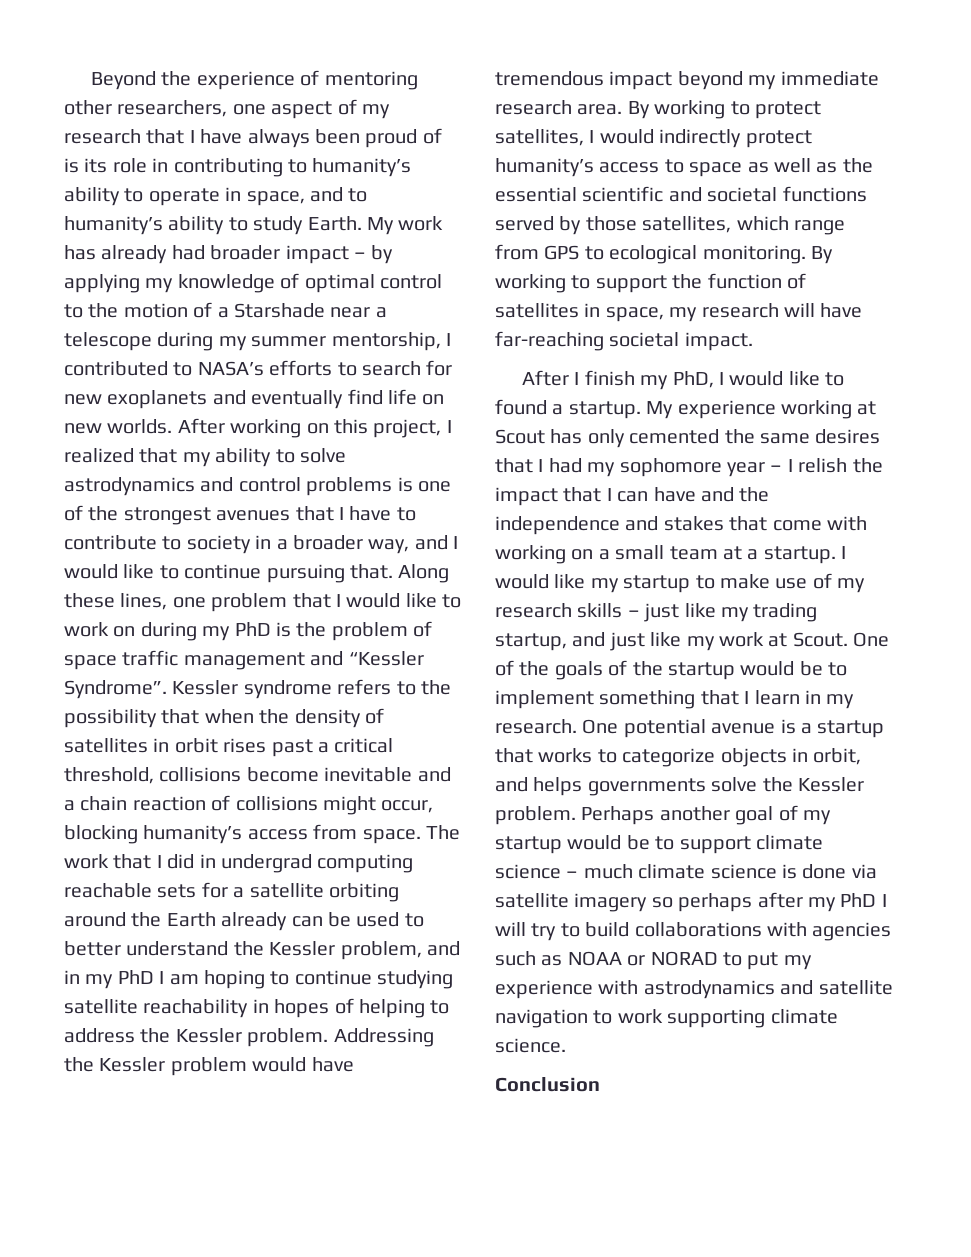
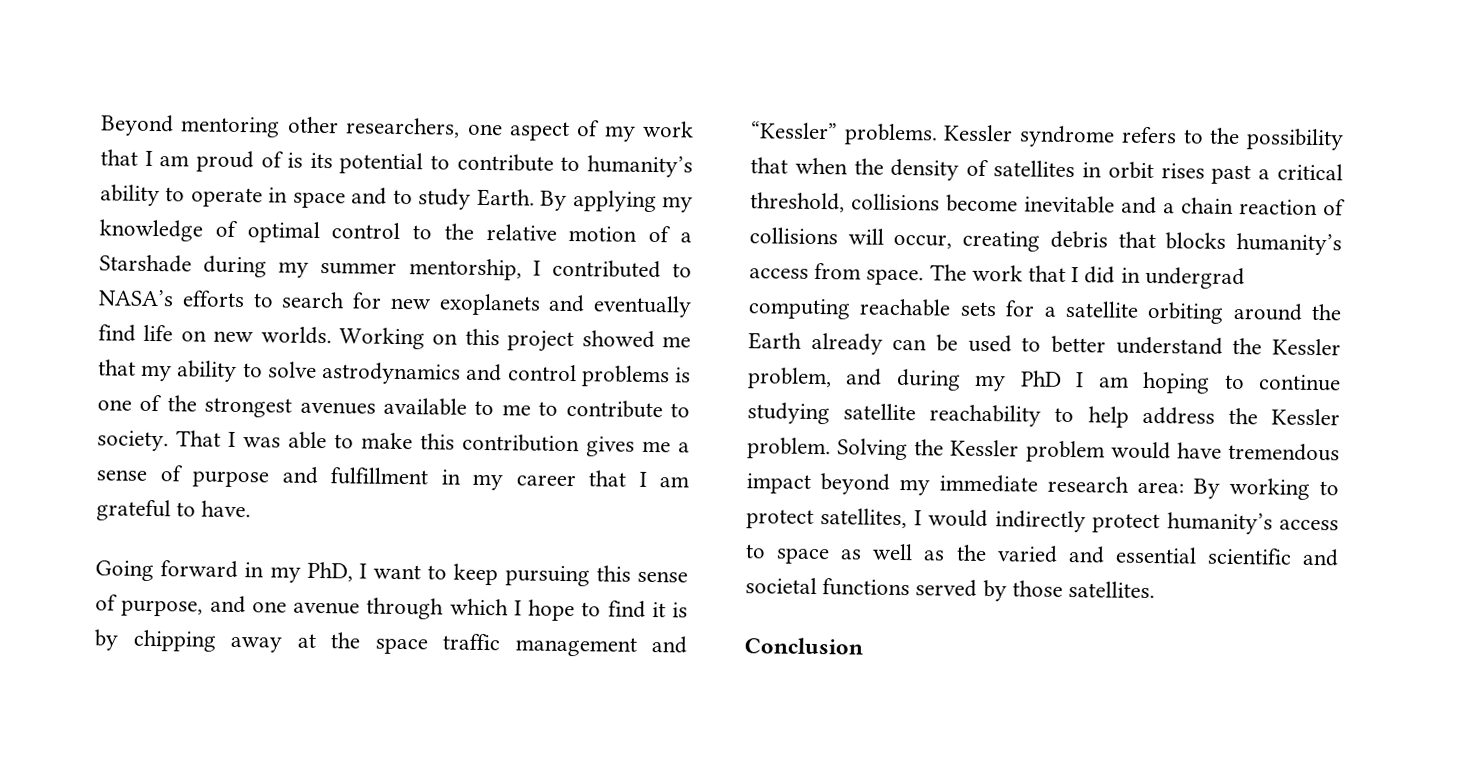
- Beyond the experience of mentoring other researchers, one aspect of my research that I have always been proud of is its role in contributing to humanity’s ability to operate in space, and to humanity’s ability to study Earth. My work has already had broader impact – by applying my knowledge of optimal control to the motion of a Starshade near a telescope during my summer mentorship, I contributed to NASA’s efforts to search for new exoplanets and eventually find life on new worlds.
+ Beyond mentoring other researchers, one aspect of my work that I am proud of is its potential to contribute to humanity’s ability to operate in space and to study Earth. By applying my knowledge of optimal control to the relative motion of a Starshade during my summer mentorship, I contributed to NASA’s efforts to search for new exoplanets and eventually find life on new worlds.
- After working on this project, I realized that my ability to solve astrodynamics and control problems is one of the strongest avenues that I have to contribute to society in a broader way, and I would like to continue pursuing that. Along these lines, one problem that I would like to work on during my PhD is the problem of space traffic management and “Kessler Syndrome”.
+ Working on this project showed me that my ability to solve astrodynamics and control problems is one of the strongest avenues available to me to contribute to society. That I was able to make this contribution gives me a sense of purpose and fulfillment in my career that I am grateful to have.
+ Going forward in my PhD, I want to keep pursuing this sense of purpose, and one avenue through which I hope to find it is by chipping away at the space traffic management and “Kessler” problems.
- Kessler syndrome refers to the possibility that when the density of satellites in orbit rises past a critical threshold, collisions become inevitable and a chain reaction of collisions might occur, blocking humanity’s access from space.
+ Kessler syndrome refers to the possibility that when the density of satellites in orbit rises past a critical threshold, collisions become inevitable and a chain reaction of collisions will occur, creating debris that blocks humanity’s access from space.
- The work that I did in undergrad computing reachable sets for a satellite orbiting around the Earth already can be used to better understand the Kessler problem, and in my PhD I am hoping to continue studying satellite reachability in hopes of helping to address the Kessler problem.
+ The work that I did in undergrad computing reachable sets for a satellite orbiting around the Earth already can be used to better understand the Kessler problem, and during my PhD I am hoping to continue studying satellite reachability to help address the Kessler problem.
- Addressing the Kessler problem would have tremendous impact beyond my immediate research area. By working to protect satellites, I would indirectly protect humanity’s access to space as well as the essential scientific and societal functions served by those satellites, which range from GPS to ecological monitoring. By working to support the function of satellites in space, my research will have far-reaching societal impact.
- After I finish my PhD, I would like to found a startup. My experience working at Scout has only cemented the same desires that I had my sophomore year – I relish the impact that I can have and the independence and stakes that come with working on a small team at a startup. I would like my startup to make use of my research skills – just like my trading startup, and just like my work at Scout. One of the goals of the startup would be to implement something that I learn in my research. One potential avenue is a startup that works to categorize objects in orbit, and helps governments solve the Kessler problem. Perhaps another goal of my startup would be to support climate science – much climate science is done via satellite imagery so perhaps after my PhD I will try to build collaborations with agencies such as NOAA or NORAD to put my experience with astrodynamics and satellite navigation to work supporting climate science.
+ Solving the Kessler problem would have tremendous impact beyond my immediate research area: By working to protect satellites, I would indirectly protect humanity’s access to space as well as the varied and essential scientific and societal functions served by those satellites.

